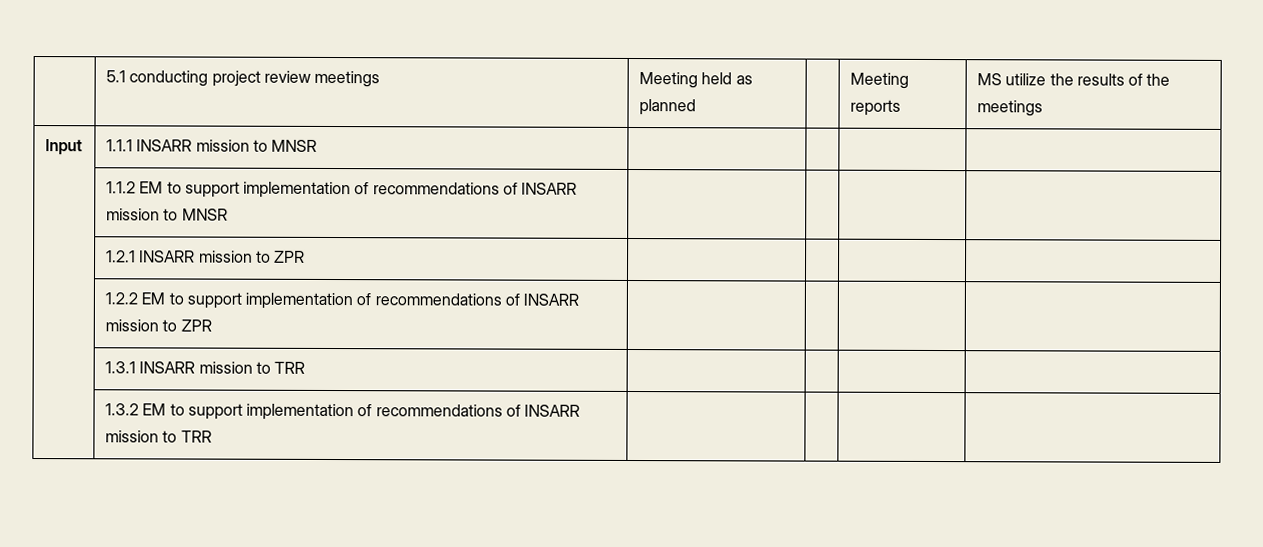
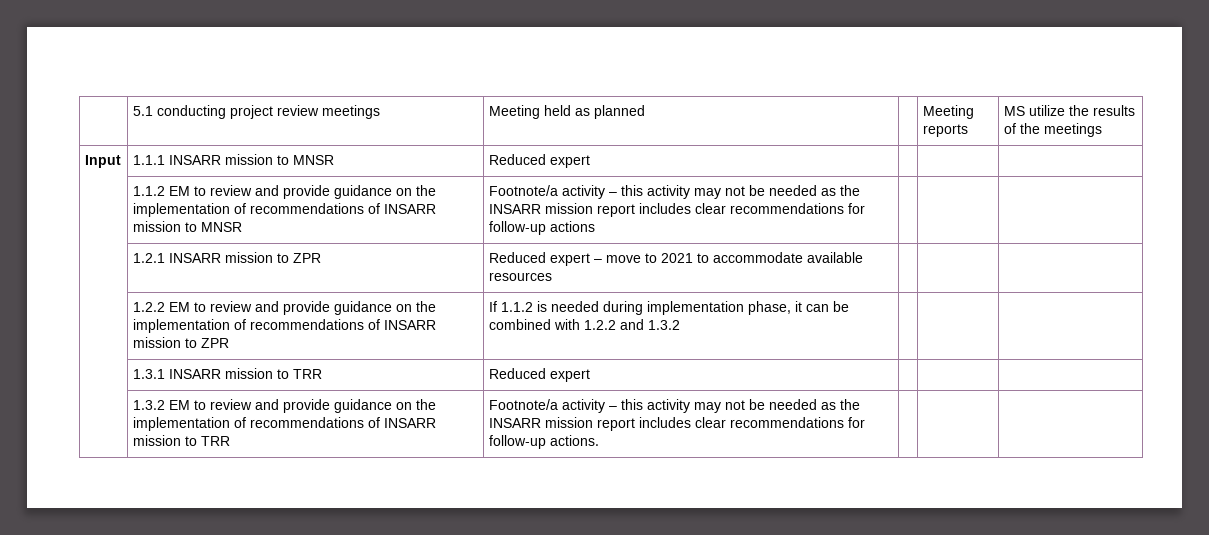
- Input | 1.1.1 INSARR mission to MNSR | | | |
+ Input | 1.1.1 INSARR mission to MNSR | Reduced expert | | |
- | 1.1.2 EM to support implementation of recommendations of INSARR mission to MNSR | | | |
+ | 1.1.2 EM to review and provide guidance on the implementation of recommendations of INSARR mission to MNSR | Footnote/a activity – this activity may not be needed as the INSARR mission report includes clear recommendations for follow-up actions | | |
- | 1.2.1 INSARR mission to ZPR | | | |
- | 1.2.2 EM to support implementation of recommendations of INSARR mission to ZPR | | | |
+ | 1.2.1 INSARR mission to ZPR | Reduced expert – move to 2021 to accommodate available resources | | |
+ | 1.2.2 EM to review and provide guidance on the implementation of recommendations of INSARR mission to ZPR | If 1.1.2 is needed during implementation phase, it can be combined with 1.2.2 and 1.3.2 | | |
- | 1.3.1 INSARR mission to TRR | | | |
+ | 1.3.1 INSARR mission to TRR | Reduced expert | | |
- | 1.3.2 EM to support implementation of recommendations of INSARR mission to TRR | | | |
+ | 1.3.2 EM to review and provide guidance on the implementation of recommendations of INSARR mission to TRR | Footnote/a activity – this activity may not be needed as the INSARR mission report includes clear recommendations for follow-up actions. | | |

